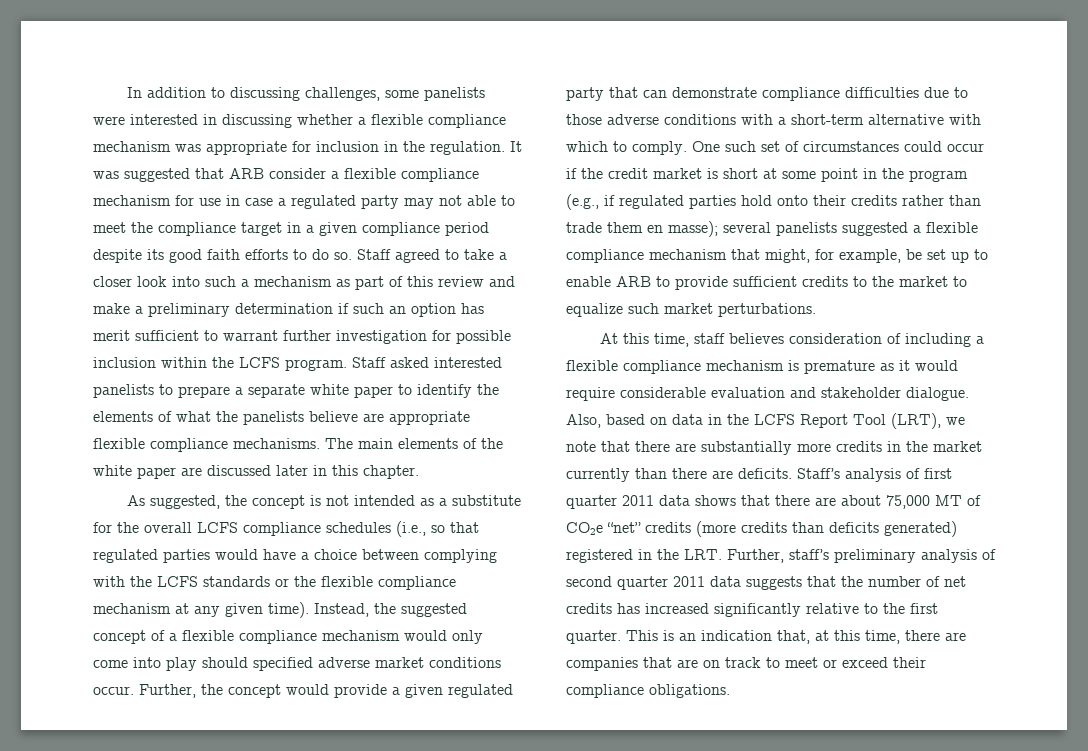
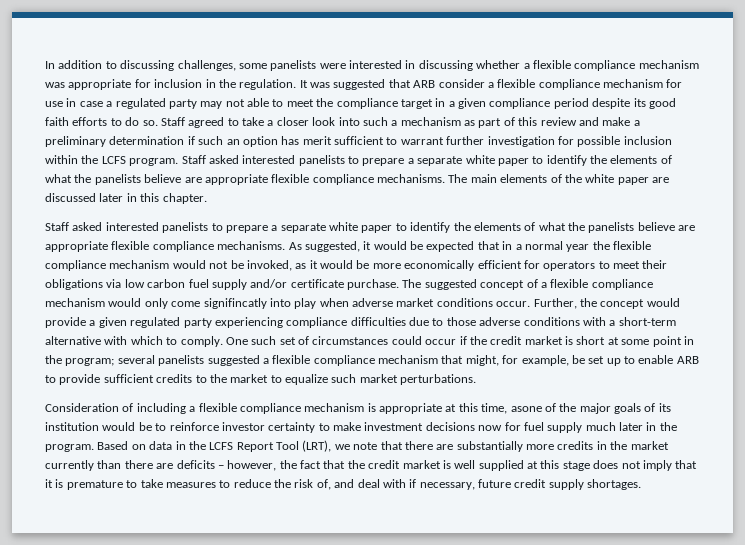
- As suggested, the concept is not intended as a substitute for the overall LCFS compliance schedules (i.e., so that regulated parties would have a choice between complying with the LCFS standards or the flexible compliance mechanism at any given time). Instead, the suggested concept of a flexible compliance mechanism would only come into play should specified adverse market conditions occur.
+ Staff asked interested panelists to prepare a separate white paper to identify the elements of what the panelists believe are appropriate flexible compliance mechanisms. As suggested, it would be expected that in a normal year the flexible compliance mechanism would not be invoked, as it would be more economically efficient for operators to meet their obligations via low carbon fuel supply and/or certificate purchase. The suggested concept of a flexible compliance mechanism would only come signifincatly into play when adverse market conditions occur.
- Further, the concept would provide a given regulated party that can demonstrate compliance difficulties due to those adverse conditions with a short-term alternative with which to comply.
+ Further, the concept would provide a given regulated party experiencing compliance difficulties due to those adverse conditions with a short-term alternative with which to comply.
- One such set of circumstances could occur if the credit market is short at some point in the program (e.g., if regulated parties hold onto their credits rather than trade them en masse); several panelists suggested a flexible compliance mechanism that might, for example, be set up to enable ARB to provide sufficient credits to the market to equalize such market perturbations.
+ One such set of circumstances could occur if the credit market is short at some point in the program; several panelists suggested a flexible compliance mechanism that might, for example, be set up to enable ARB to provide sufficient credits to the market to equalize such market perturbations.
- At this time, staff believes consideration of including a flexible compliance mechanism is premature as it would require considerable evaluation and stakeholder dialogue. Also, based on data in the LCFS Report Tool (LRT), we note that there are substantially more credits in the market currently than there are deficits. Staff’s analysis of first quarter 2011 data shows that there are about 75,000 MT of CO2e “net” credits (more credits than deficits generated) registered in the LRT. Further, staff’s preliminary analysis of second quarter 2011 data suggests that the number of net credits has increased significantly relative to the first quarter. This is an indication that, at this time, there are companies that are on track to meet or exceed their compliance obligations.
+ Consideration of including a flexible compliance mechanism is appropriate at this time, asone of the major goals of its institution would be to reinforce investor certainty to make investment decisions now for fuel supply much later in the program. Based on data in the LCFS Report Tool (LRT), we note that there are substantially more credits in the market currently than there are deficits – however, the fact that the credit market is well supplied at this stage does not imply that it is premature to take measures to reduce the risk of, and deal with if necessary, future credit supply shortages.

